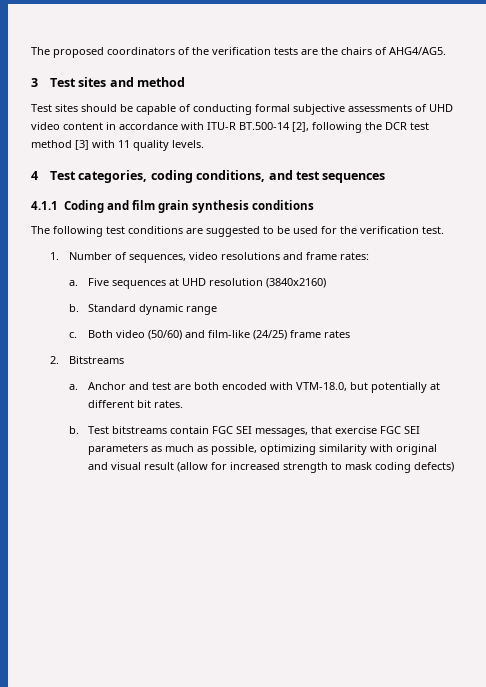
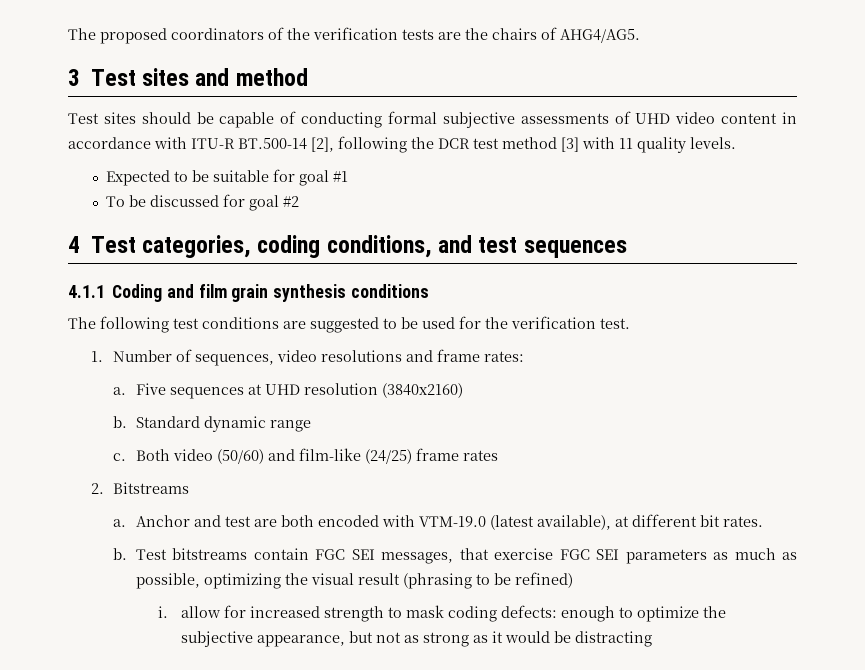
+ Expected to be suitable for goal #1
+ To be discussed for goal #2
- Anchor and test are both encoded with VTM-18.0, but potentially at different bit rates.
+ Anchor and test are both encoded with VTM-19.0 (latest available), at different bit rates.
- Test bitstreams contain FGC SEI messages, that exercise FGC SEI parameters as much as possible, optimizing similarity with original and visual result (allow for increased strength to mask coding defects)
+ Test bitstreams contain FGC SEI messages, that exercise FGC SEI parameters as much as possible, optimizing the visual result (phrasing to be refined)
+ i. allow for increased strength to mask coding defects: enough to optimize the subjective appearance, but not as strong as it would be distracting

